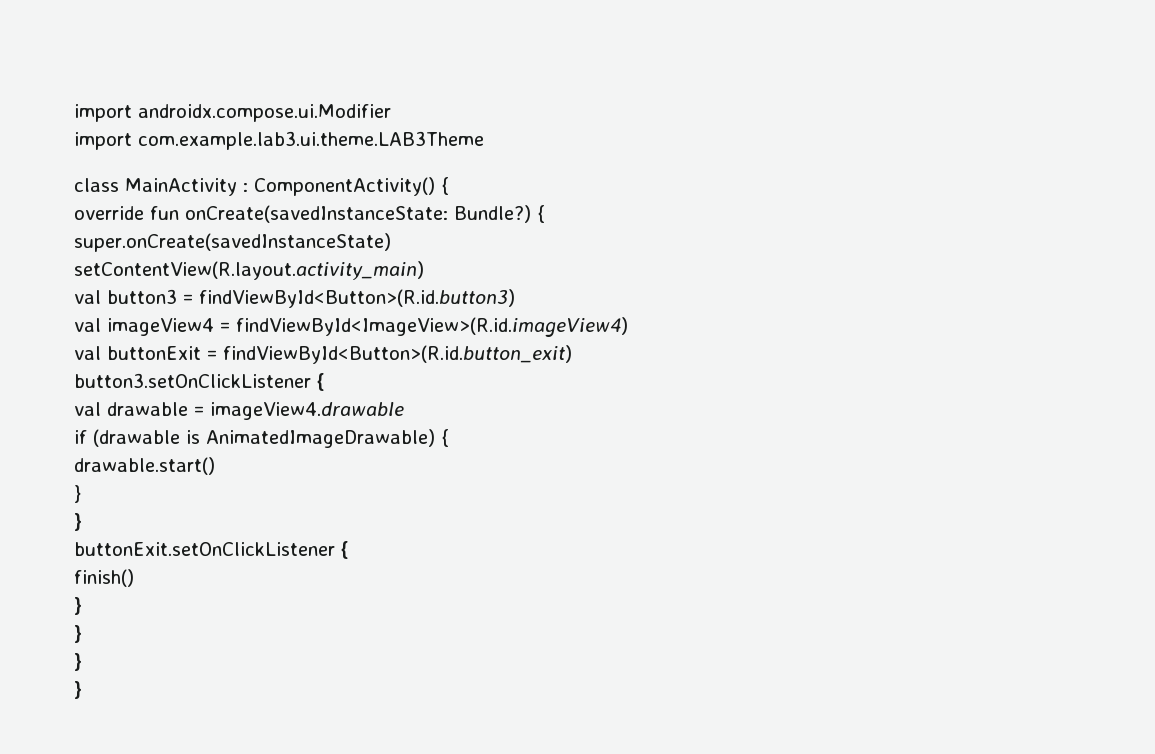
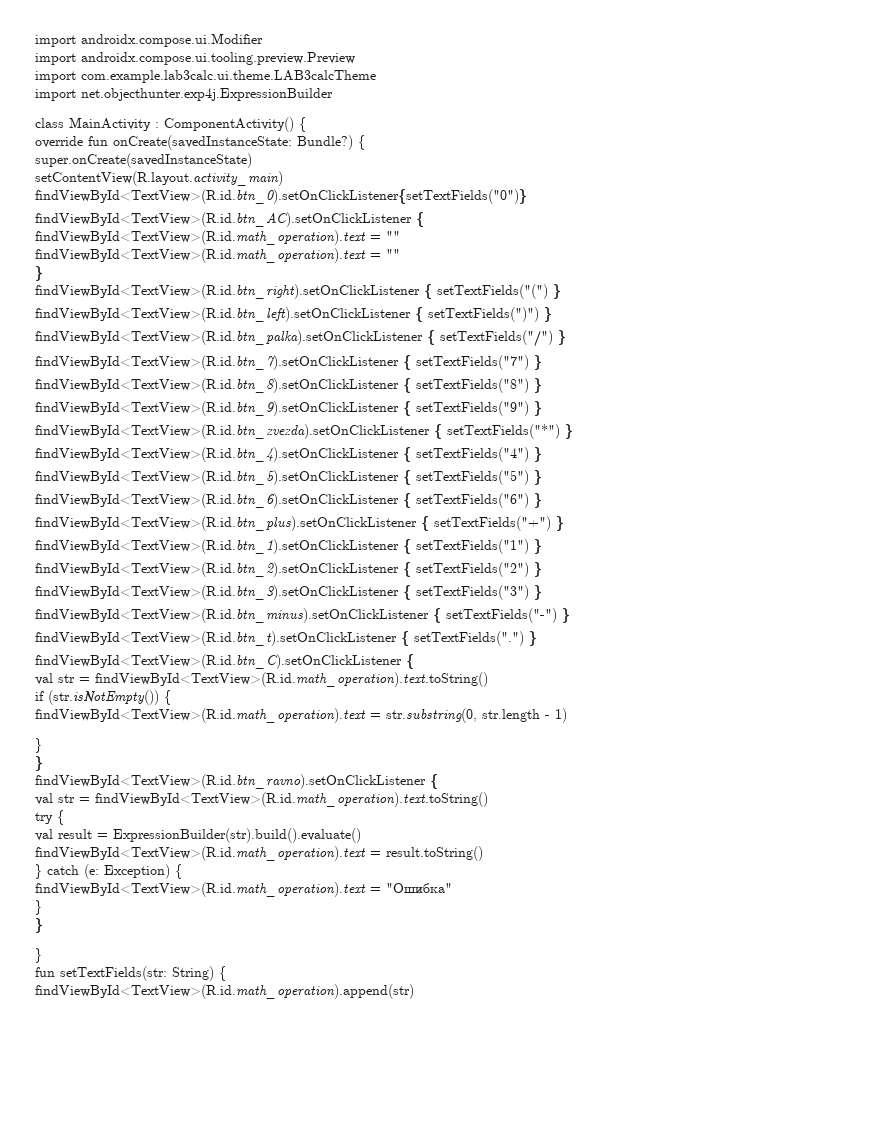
- import com.example.lab3.ui.theme.LAB3Theme
+ import androidx.compose.ui.tooling.preview.Preview
+ import com.example.lab3calc.ui.theme.LAB3calcTheme
+ import net.objecthunter.exp4j.ExpressionBuilder
- val button3 = findViewById<Button>(R.id.button3)
- val imageView4 = findViewById<ImageView>(R.id.imageView4)
- val buttonExit = findViewById<Button>(R.id.button_exit)
- button3.setOnClickListener {
- val drawable = imageView4.drawable
- if (drawable is AnimatedImageDrawable) {
- drawable.start()
+ findViewById<TextView>(R.id.btn_0).setOnClickListener{setTextFields("0")}
+ findViewById<TextView>(R.id.btn_AC).setOnClickListener {
+ findViewById<TextView>(R.id.math_operation).text = ""
+ findViewById<TextView>(R.id.math_operation).text = ""
+ }
+ findViewById<TextView>(R.id.btn_right).setOnClickListener { setTextFields("(") }
+ findViewById<TextView>(R.id.btn_left).setOnClickListener { setTextFields(")") }
+ findViewById<TextView>(R.id.btn_palka).setOnClickListener { setTextFields("/") }
+ findViewById<TextView>(R.id.btn_7).setOnClickListener { setTextFields("7") }
+ findViewById<TextView>(R.id.btn_8).setOnClickListener { setTextFields("8") }
+ findViewById<TextView>(R.id.btn_9).setOnClickListener { setTextFields("9") }
+ findViewById<TextView>(R.id.btn_zvezda).setOnClickListener { setTextFields("*") }
+ findViewById<TextView>(R.id.btn_4).setOnClickListener { setTextFields("4") }
+ findViewById<TextView>(R.id.btn_5).setOnClickListener { setTextFields("5") }
+ findViewById<TextView>(R.id.btn_6).setOnClickListener { setTextFields("6") }
+ findViewById<TextView>(R.id.btn_plus).setOnClickListener { setTextFields("+") }
+ findViewById<TextView>(R.id.btn_1).setOnClickListener { setTextFields("1") }
+ findViewById<TextView>(R.id.btn_2).setOnClickListener { setTextFields("2") }
+ findViewById<TextView>(R.id.btn_3).setOnClickListener { setTextFields("3") }
+ findViewById<TextView>(R.id.btn_minus).setOnClickListener { setTextFields("-") }
+ findViewById<TextView>(R.id.btn_t).setOnClickListener { setTextFields(".") }
+ findViewById<TextView>(R.id.btn_C).setOnClickListener {
+ val str = findViewById<TextView>(R.id.math_operation).text.toString()
+ if (str.isNotEmpty()) {
+ findViewById<TextView>(R.id.math_operation).text = str.substring(0, str.length - 1)
  }
  }
- buttonExit.setOnClickListener {
- finish()
+ findViewById<TextView>(R.id.btn_ravno).setOnClickListener {
+ val str = findViewById<TextView>(R.id.math_operation).text.toString()
+ try {
+ val result = ExpressionBuilder(str).build().evaluate()
+ findViewById<TextView>(R.id.math_operation).text = result.toString()
+ } catch (e: Exception) {
+ findViewById<TextView>(R.id.math_operation).text = "Ошибка"
  }
  }
  }
- }
+ fun setTextFields(str: String) {
+ findViewById<TextView>(R.id.math_operation).append(str)

